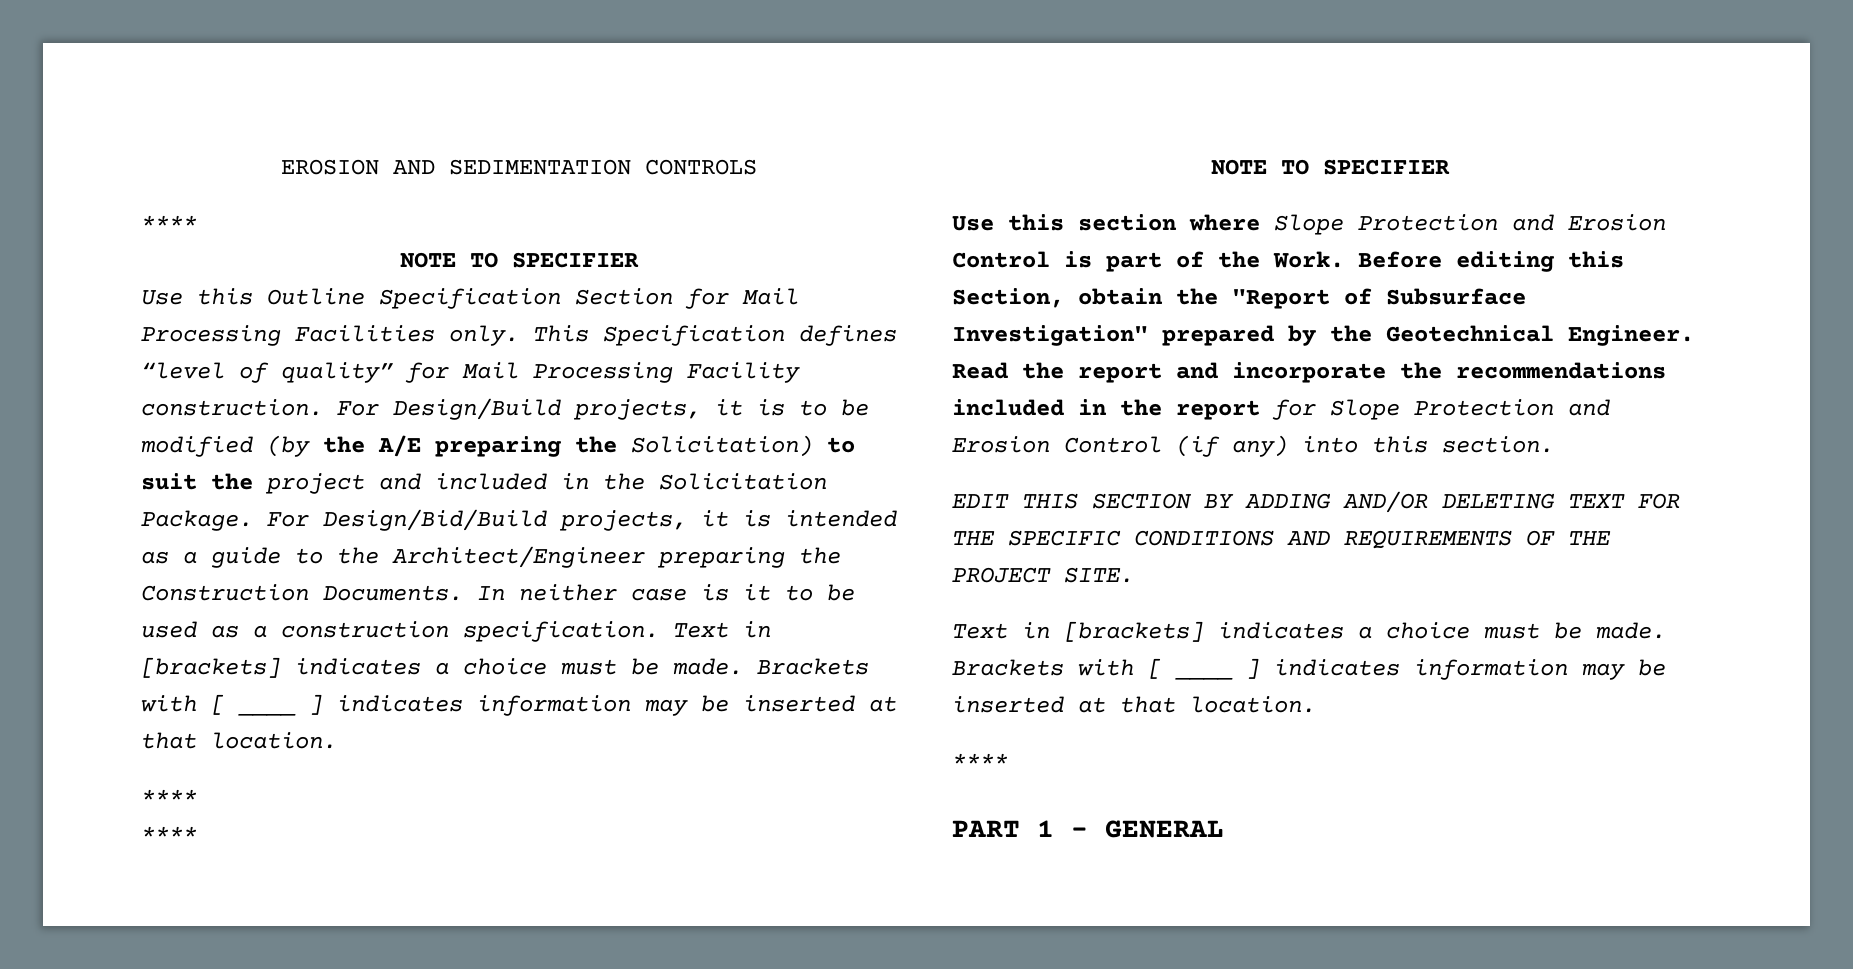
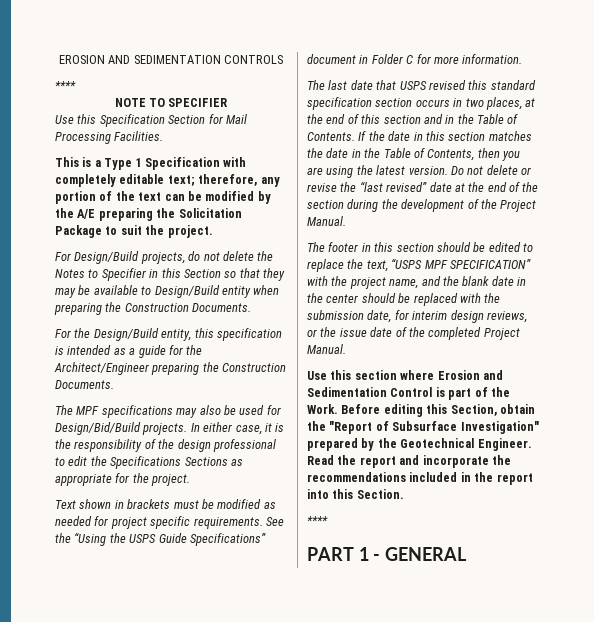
- Use this Outline Specification Section for Mail Processing Facilities only. This Specification defines “level of quality” for Mail Processing Facility construction. For Design/Build projects, it is to be modified (by the A/E preparing the Solicitation) to suit the project and included in the Solicitation Package. For Design/Bid/Build projects, it is intended as a guide to the Architect/Engineer preparing the Construction Documents. In neither case is it to be used as a construction specification. Text in [brackets] indicates a choice must be made. Brackets with [ ____ ] indicates information may be inserted at that location.
- ****
- ****
- NOTE TO SPECIFIER
+ Use this Specification Section for Mail Processing Facilities.
+ This is a Type 1 Specification with completely editable text; therefore, any portion of the text can be modified by the A/E preparing the Solicitation Package to suit the project.
+ For Design/Build projects, do not delete the Notes to Specifier in this Section so that they may be available to Design/Build entity when preparing the Construction Documents.
+ For the Design/Build entity, this specification is intended as a guide for the Architect/Engineer preparing the Construction Documents.
+ The MPF specifications may also be used for Design/Bid/Build projects. In either case, it is the responsibility of the design professional to edit the Specifications Sections as appropriate for the project.
+ Text shown in brackets must be modified as needed for project specific requirements. See the “Using the USPS Guide Specifications” document in Folder C for more information.
+ The last date that USPS revised this standard specification section occurs in two places, at the end of this section and in the Table of Contents. If the date in this section matches the date in the Table of Contents, then you are using the latest version. Do not delete or revise the “last revised” date at the end of the section during the development of the Project Manual.
+ The footer in this section should be edited to replace the text, “USPS MPF SPECIFICATION” with the project name, and the blank date in the center should be replaced with the submission date, for interim design reviews, or the issue date of the completed Project Manual.
- Use this section where Slope Protection and Erosion Control is part of the Work.
+ Use this section where Erosion and Sedimentation Control is part of the Work.
- Read the report and incorporate the recommendations included in the report for Slope Protection and Erosion Control (if any) into this section.
- EDIT THIS SECTION BY ADDING AND/OR DELETING TEXT FOR THE SPECIFIC CONDITIONS AND REQUIREMENTS OF THE PROJECT SITE.
- Text in [brackets] indicates a choice must be made. Brackets with [ ____ ] indicates information may be inserted at that location.
+ Read the report and incorporate the recommendations included in the report into this Section.

